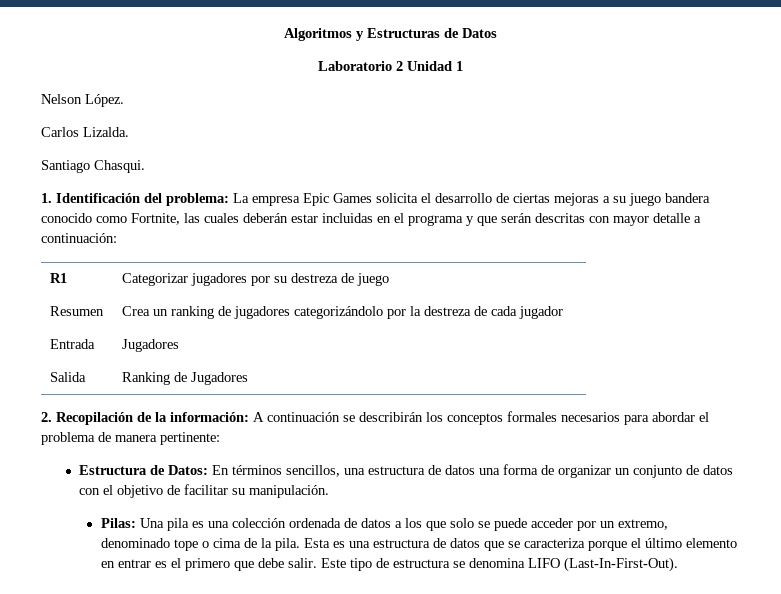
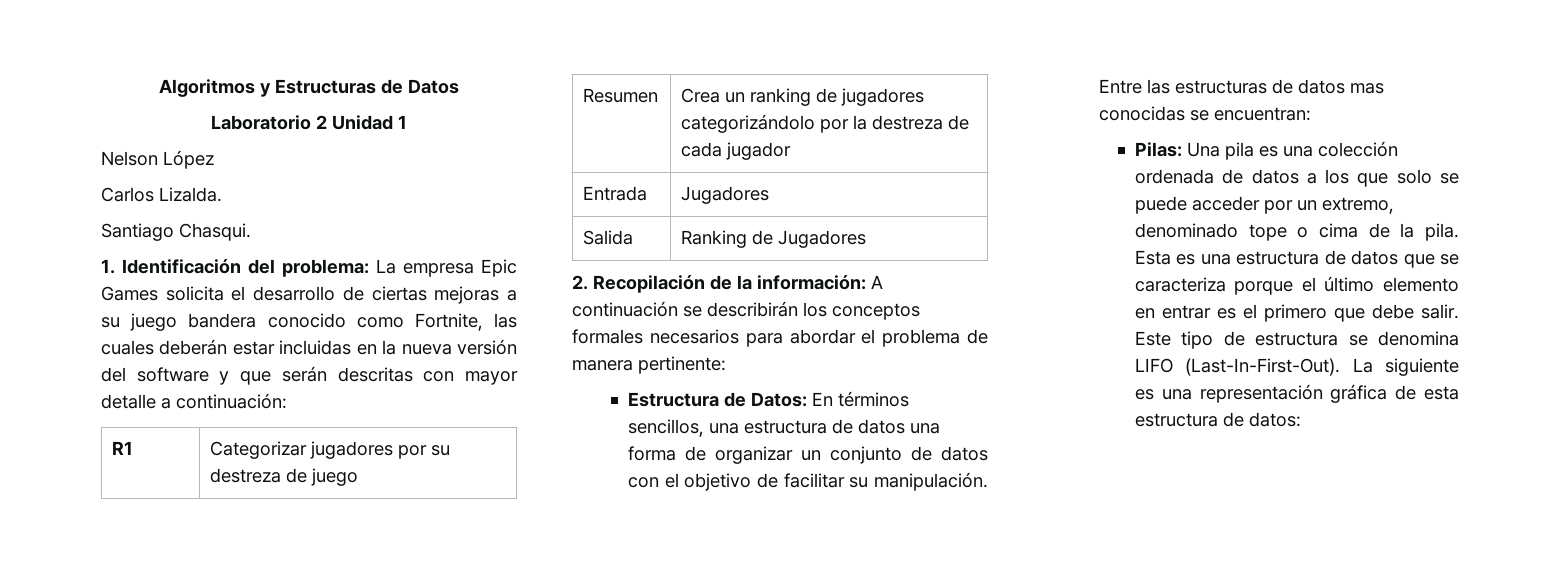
- Nelson López.
+ Nelson López
- 1. Identificación del problema: La empresa Epic Games solicita el desarrollo de ciertas mejoras a su juego bandera conocido como Fortnite, las cuales deberán estar incluidas en el programa y que serán descritas con mayor detalle a continuación:
+ 1. Identificación del problema: La empresa Epic Games solicita el desarrollo de ciertas mejoras a su juego bandera conocido como Fortnite, las cuales deberán estar incluidas en la nueva versión del software y que serán descritas con mayor detalle a continuación:
+ Entre las estructuras de datos mas conocidas se encuentran:
+ La siguiente es una representación gráfica de esta estructura de datos:

